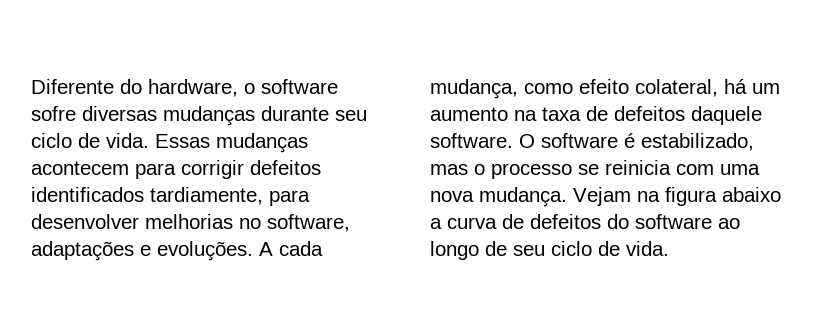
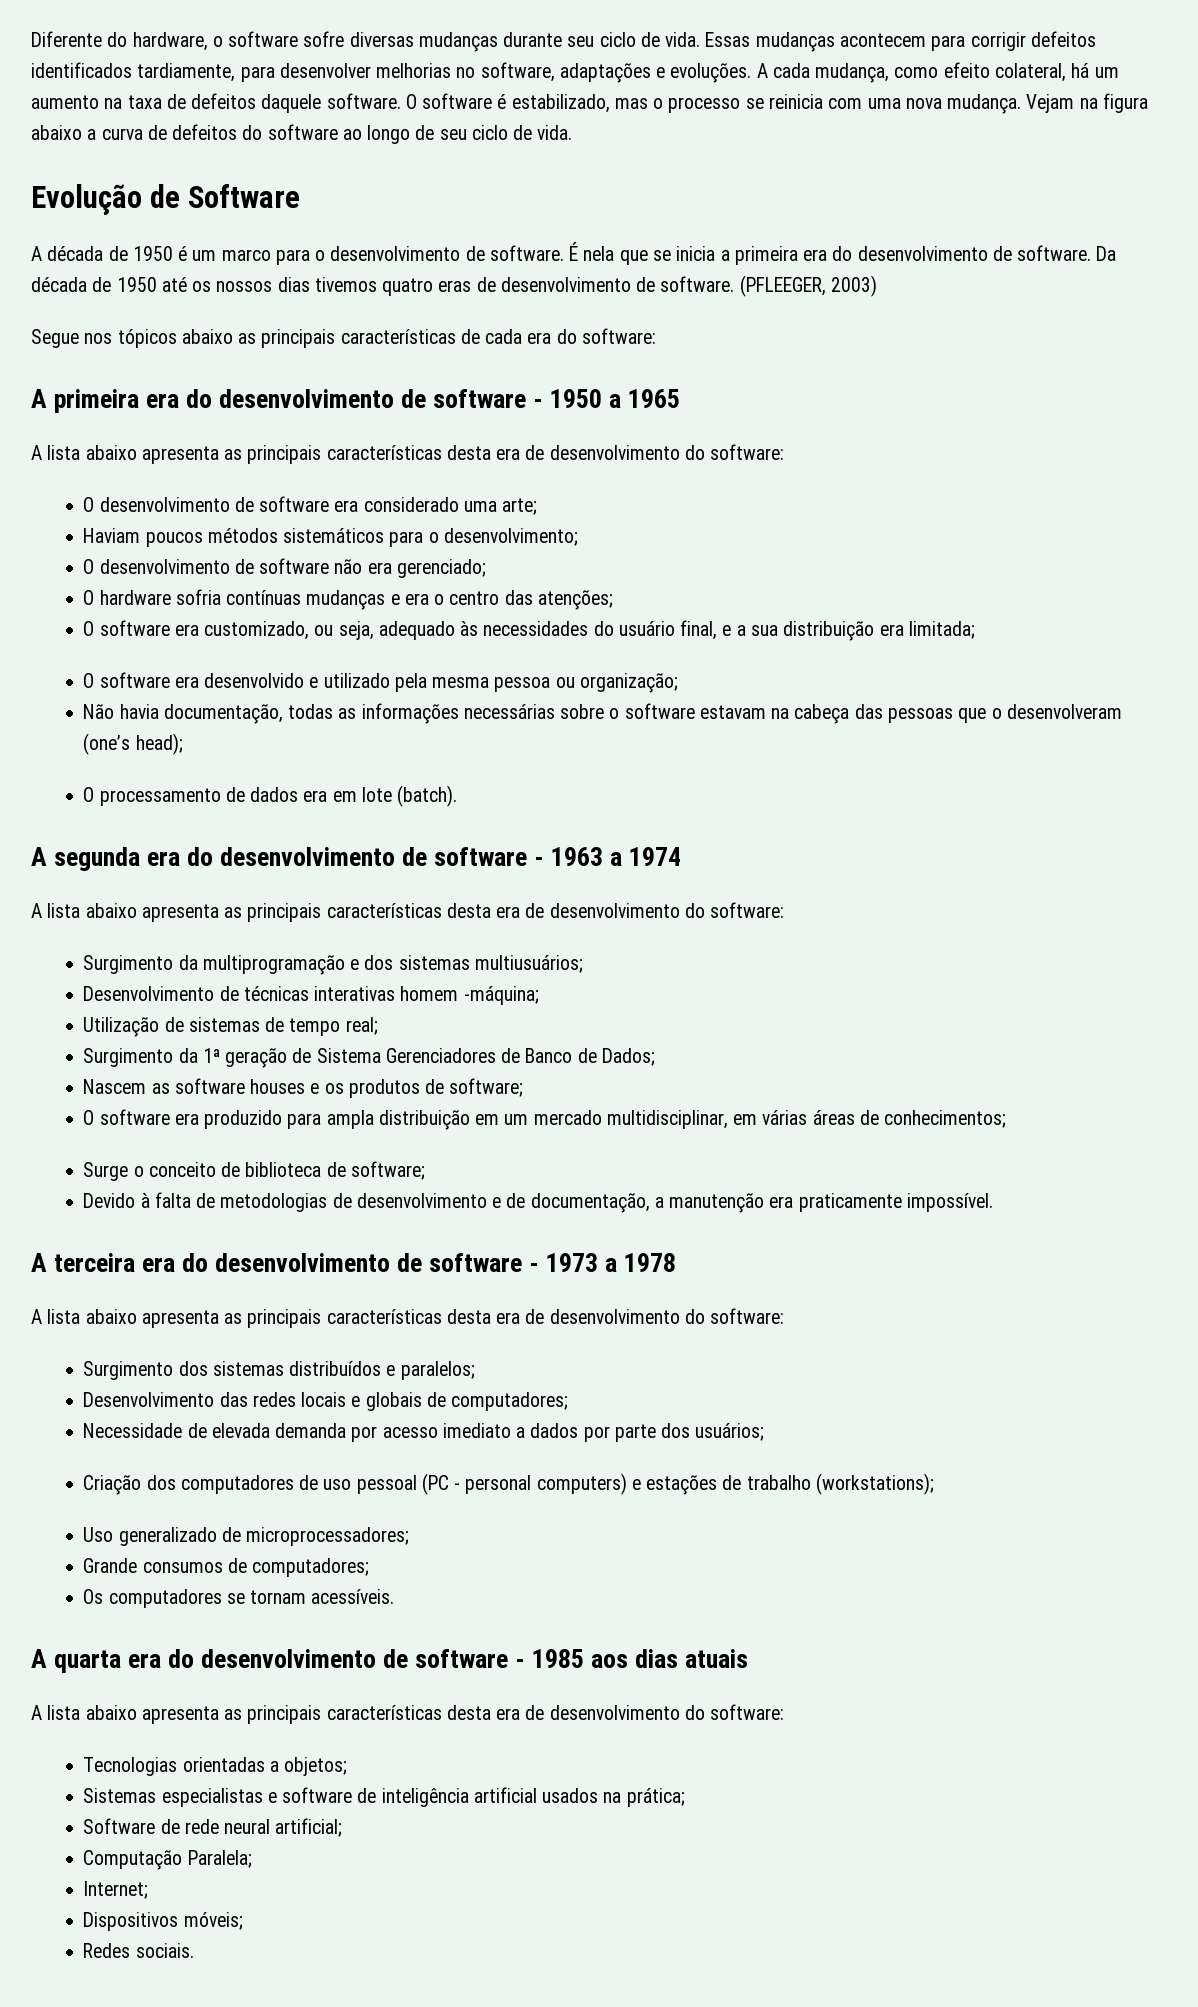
+ Evolução de Software
+ A década de 1950 é um marco para o desenvolvimento de software. É nela que se inicia a primeira era do desenvolvimento de software. Da década de 1950 até os nossos dias tivemos quatro eras de desenvolvimento de software. (PFLEEGER, 2003)
+ Segue nos tópicos abaixo as principais características de cada era do software:
+ A primeira era do desenvolvimento de software - 1950 a 1965
+ A lista abaixo apresenta as principais características desta era de desenvolvimento do software:
+ O desenvolvimento de software era considerado uma arte;
+ Haviam poucos métodos sistemáticos para o desenvolvimento;
+ O desenvolvimento de software não era gerenciado;
+ O hardware sofria contínuas mudanças e era o centro das atenções;
+ O software era customizado, ou seja, adequado às necessidades do usuário final, e a sua distribuição era limitada;
+ O software era desenvolvido e utilizado pela mesma pessoa ou organização;
+ Não havia documentação, todas as informações necessárias sobre o software estavam na cabeça das pessoas que o desenvolveram (one’s head);
+ O processamento de dados era em lote (batch).
+ A segunda era do desenvolvimento de software - 1963 a 1974
+ A lista abaixo apresenta as principais características desta era de desenvolvimento do software:
+ Surgimento da multiprogramação e dos sistemas multiusuários;
+ Desenvolvimento de técnicas interativas homem -máquina;
+ Utilização de sistemas de tempo real;
+ Surgimento da 1ª geração de Sistema Gerenciadores de Banco de Dados;
+ Nascem as software houses e os produtos de software;
+ O software era produzido para ampla distribuição em um mercado multidisciplinar, em várias áreas de conhecimentos;
+ Surge o conceito de biblioteca de software;
+ Devido à falta de metodologias de desenvolvimento e de documentação, a manutenção era praticamente impossível.
+ A terceira era do desenvolvimento de software - 1973 a 1978
+ A lista abaixo apresenta as principais características desta era de desenvolvimento do software:
+ Surgimento dos sistemas distribuídos e paralelos;
+ Desenvolvimento das redes locais e globais de computadores;
+ Necessidade de elevada demanda por acesso imediato a dados por parte dos usuários;
+ Criação dos computadores de uso pessoal (PC - personal computers) e estações de trabalho (workstations);
+ Uso generalizado de microprocessadores;
+ Grande consumos de computadores;
+ Os computadores se tornam acessíveis.
+ A quarta era do desenvolvimento de software - 1985 aos dias atuais
+ A lista abaixo apresenta as principais características desta era de desenvolvimento do software:
+ Tecnologias orientadas a objetos;
+ Sistemas especialistas e software de inteligência artificial usados na prática;
+ Software de rede neural artificial;
+ Computação Paralela;
+ Internet;
+ Dispositivos móveis;
+ Redes sociais.

